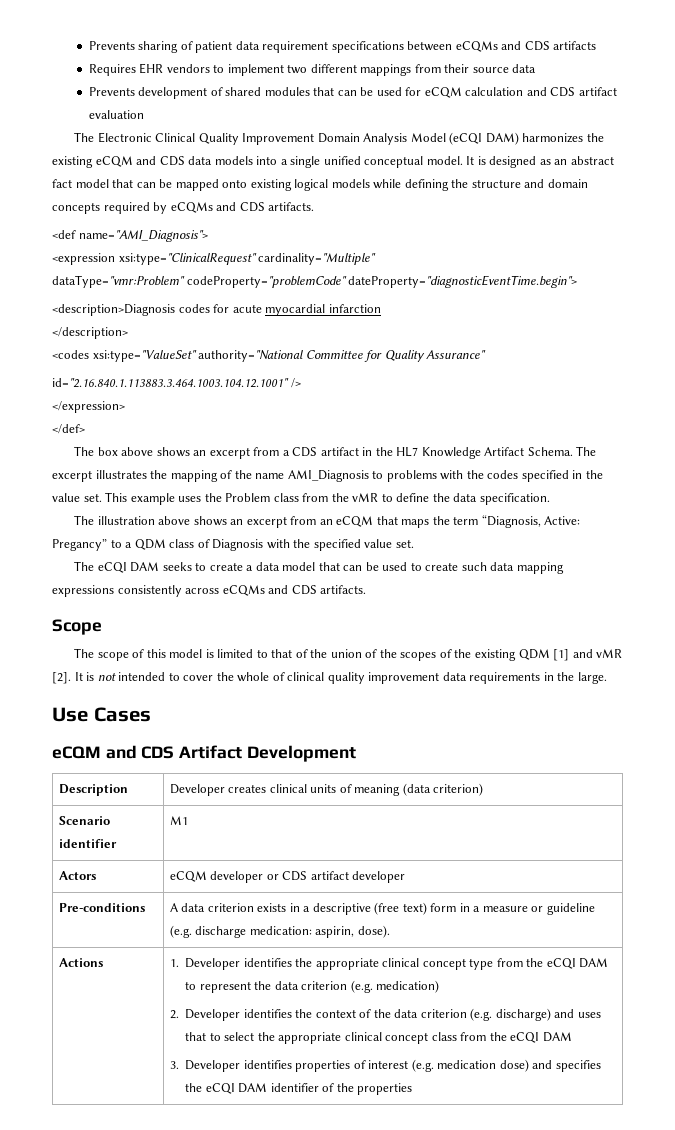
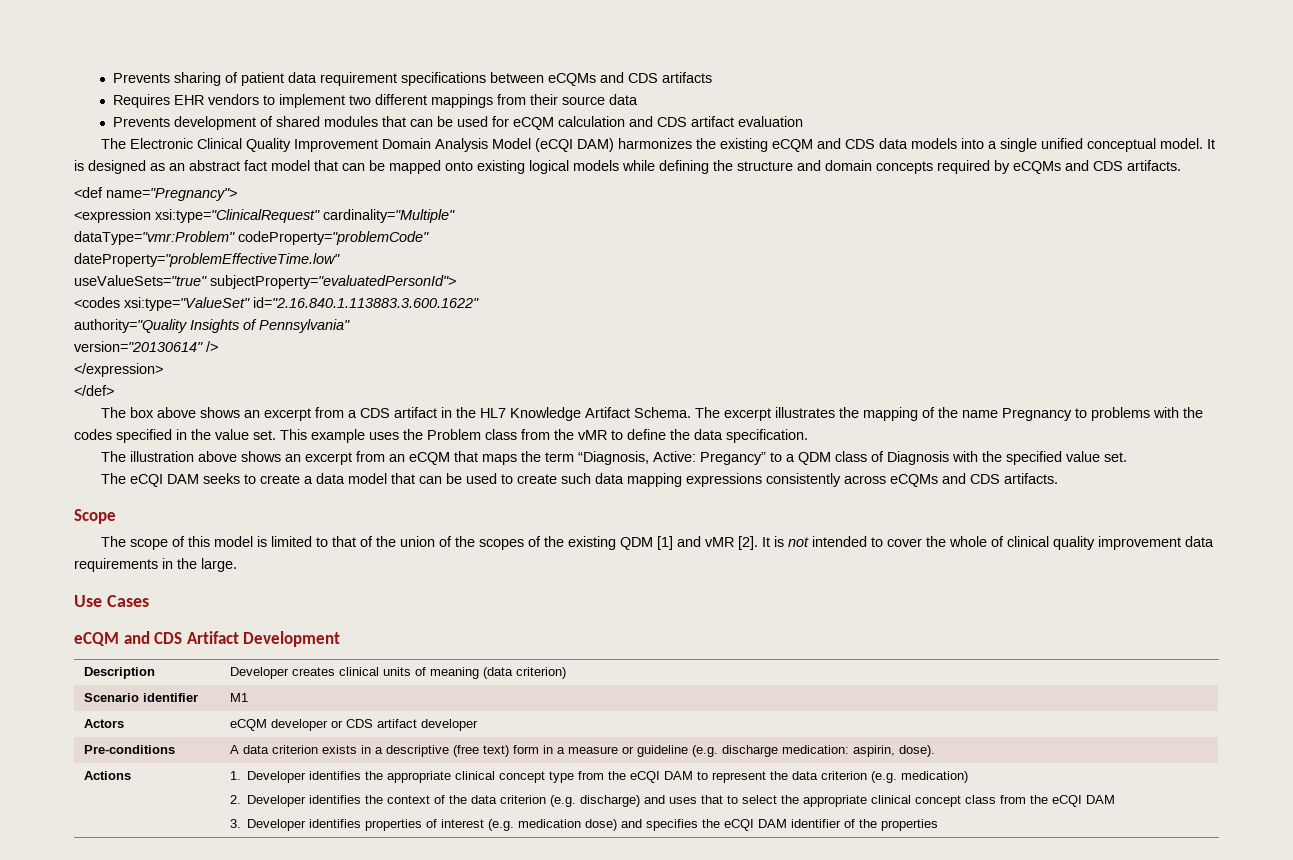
- <def name="AMI_Diagnosis">
+ <def name="Pregnancy">
- dataType="vmr:Problem" codeProperty="problemCode" dateProperty="diagnosticEventTime.begin">
- <description>Diagnosis codes for acute myocardial infarction
- </description>
- <codes xsi:type="ValueSet" authority="National Committee for Quality Assurance"
- id="2.16.840.1.113883.3.464.1003.104.12.1001" />
+ dataType="vmr:Problem" codeProperty="problemCode"
+ dateProperty="problemEffectiveTime.low"
+ useValueSets="true" subjectProperty="evaluatedPersonId">
+ <codes xsi:type="ValueSet" id="2.16.840.1.113883.3.600.1622"
+ authority="Quality Insights of Pennsylvania"
+ version="20130614" />
- The excerpt illustrates the mapping of the name AMI_Diagnosis to problems with the codes specified in the value set.
+ The excerpt illustrates the mapping of the name Pregnancy to problems with the codes specified in the value set.

